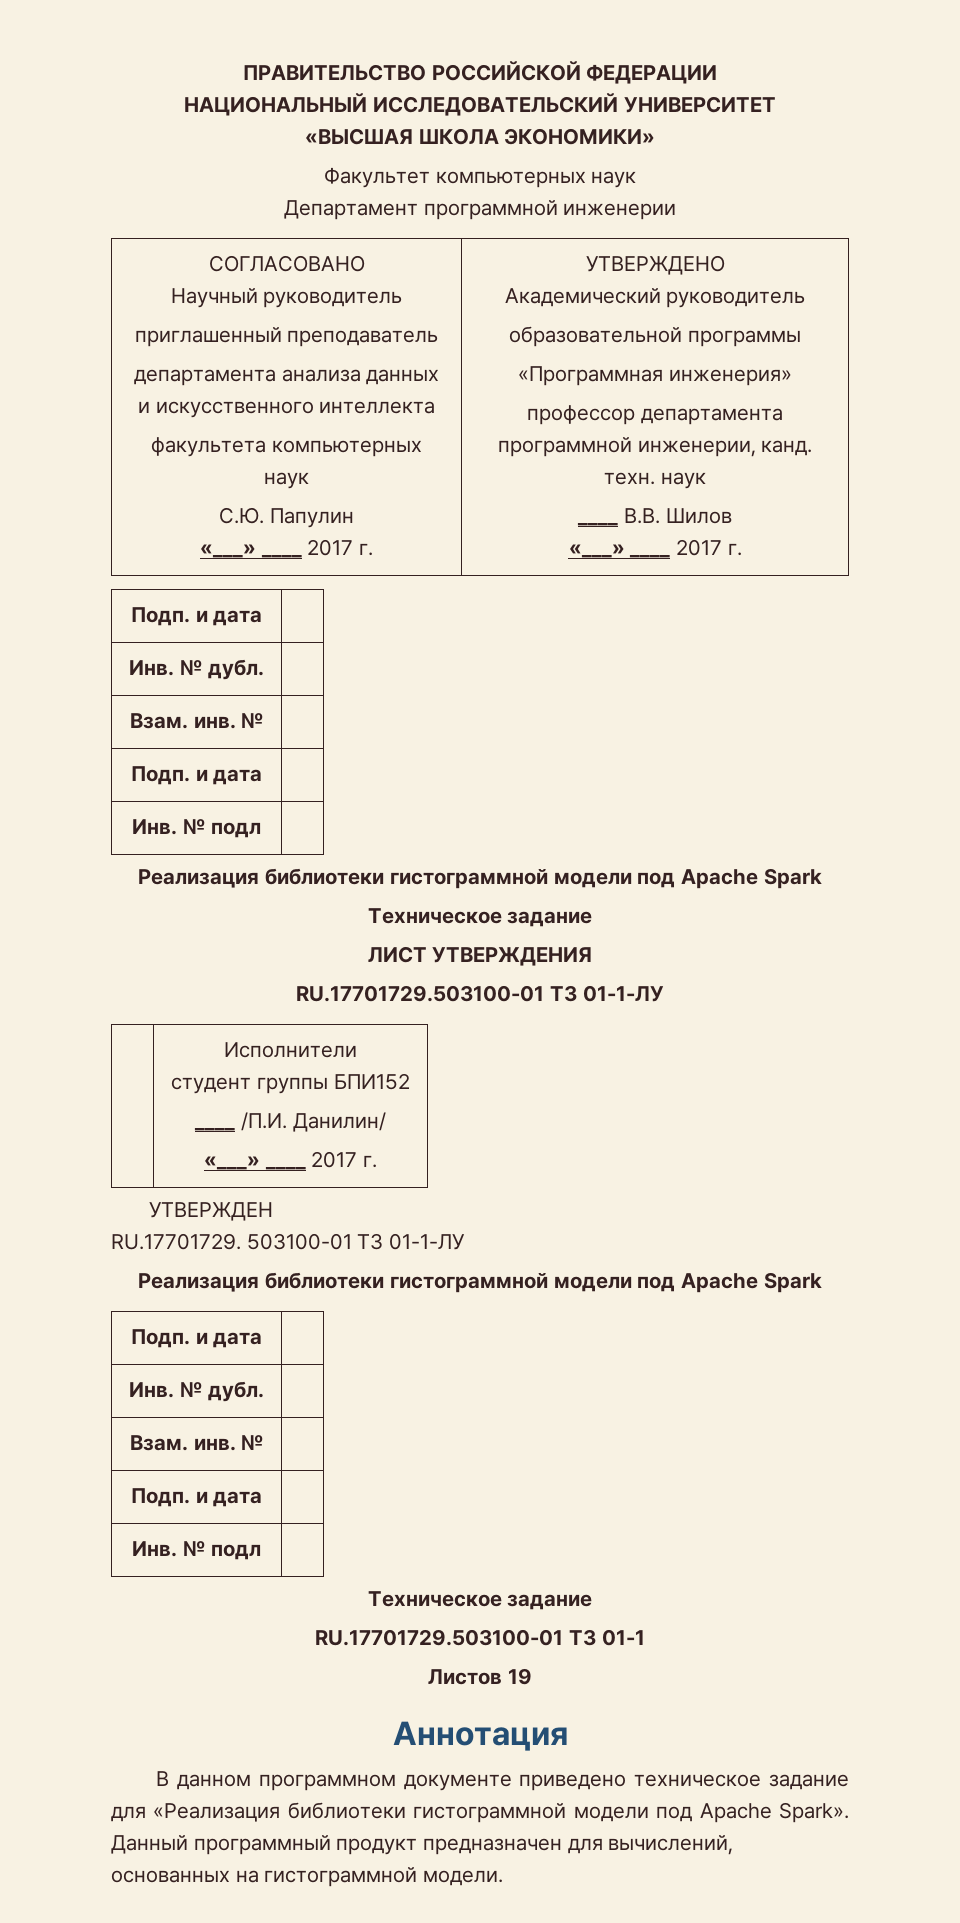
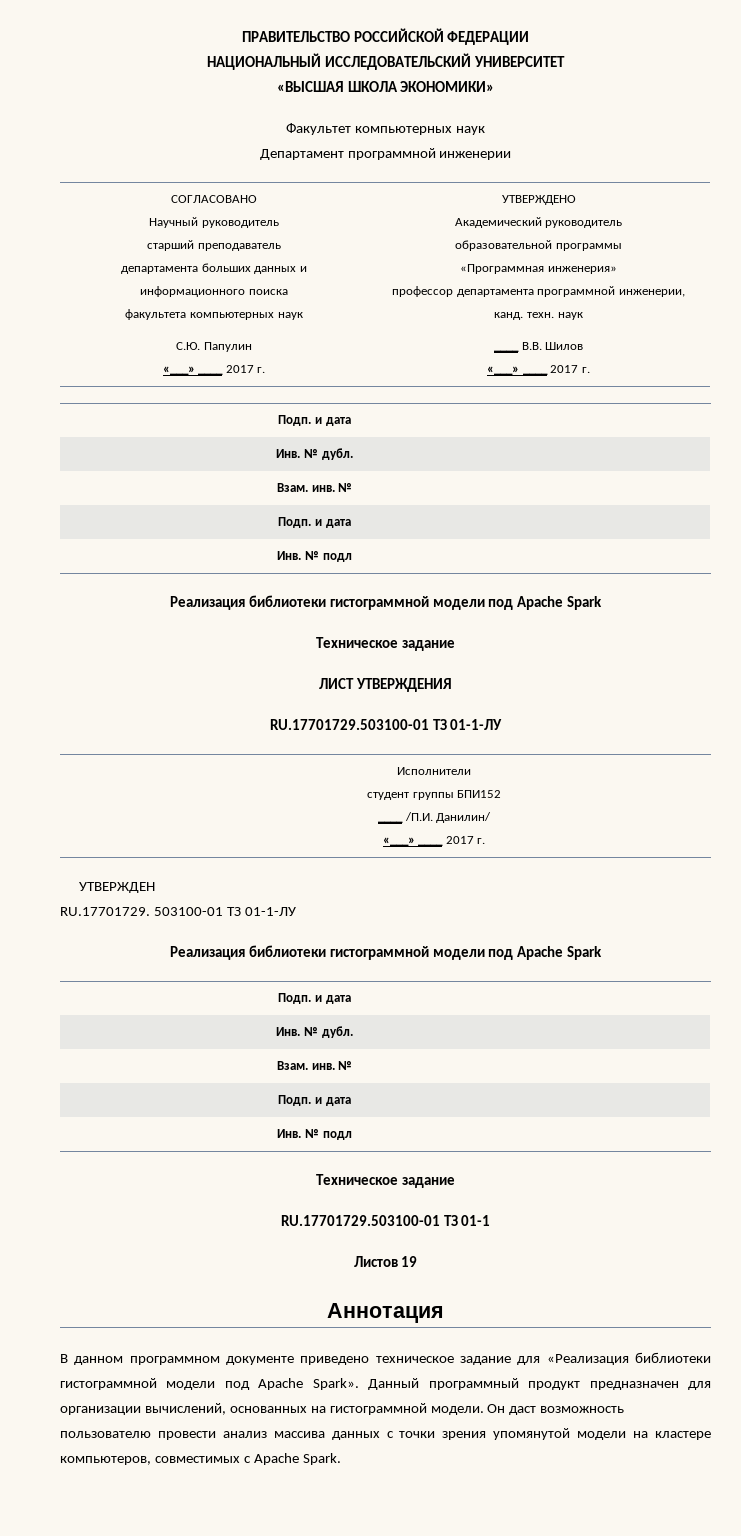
- приглашенный преподаватель
+ старший преподаватель
- департамента анализа данных и искусственного интеллекта
+ департамента больших данных и информационного поиска
- Данный программный продукт предназначен для вычислений, основанных на гистограммной модели.
+ Данный программный продукт предназначен для организации вычислений, основанных на гистограммной модели.
+ Он даст возможность пользователю провести анализ массива данных с точки зрения упомянутой модели на кластере компьютеров, совместимых с Apache Spark.

